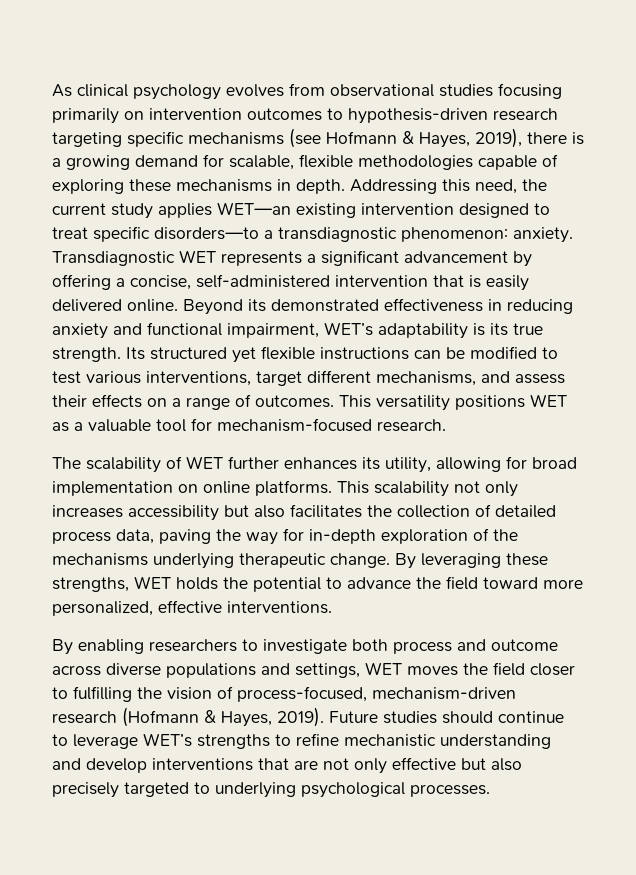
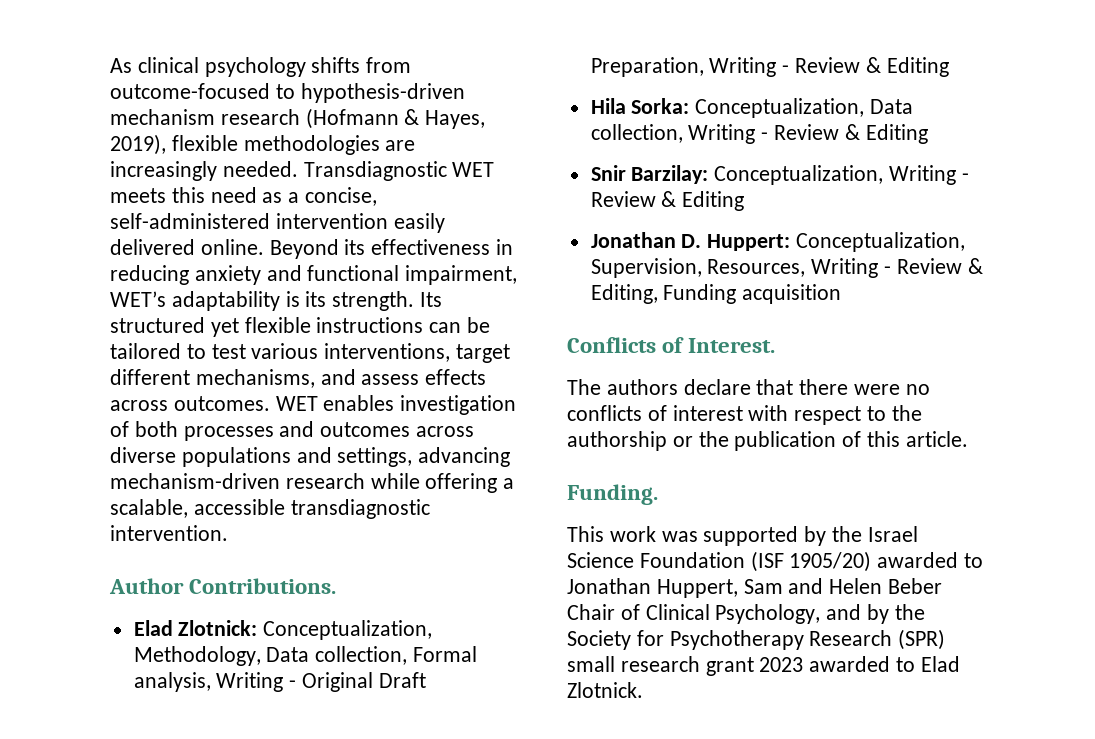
- As clinical psychology evolves from observational studies focusing primarily on intervention outcomes to hypothesis-driven research targeting specific mechanisms (see Hofmann & Hayes, 2019), there is a growing demand for scalable, flexible methodologies capable of exploring these mechanisms in depth. Addressing this need, the current study applies WET—an existing intervention designed to treat specific disorders—to a transdiagnostic phenomenon: anxiety. Transdiagnostic WET represents a significant advancement by offering a concise, self-administered intervention that is easily delivered online.
+ As clinical psychology shifts from outcome-focused to hypothesis-driven mechanism research (Hofmann & Hayes, 2019), flexible methodologies are increasingly needed. Transdiagnostic WET meets this need as a concise, self-administered intervention easily delivered online.
- Beyond its demonstrated effectiveness in reducing anxiety and functional impairment, WET’s adaptability is its true strength.
+ Beyond its effectiveness in reducing anxiety and functional impairment, WET’s adaptability is its strength.
- Its structured yet flexible instructions can be modified to test various interventions, target different mechanisms, and assess their effects on a range of outcomes. This versatility positions WET as a valuable tool for mechanism-focused research.
- The scalability of WET further enhances its utility, allowing for broad implementation on online platforms. This scalability not only increases accessibility but also facilitates the collection of detailed process data, paving the way for in-depth exploration of the mechanisms underlying therapeutic change. By leveraging these strengths, WET holds the potential to advance the field toward more personalized, effective interventions.
- By enabling researchers to investigate both process and outcome across diverse populations and settings, WET moves the field closer to fulfilling the vision of process-focused, mechanism-driven research (Hofmann & Hayes, 2019). Future studies should continue to leverage WET’s strengths to refine mechanistic understanding and develop interventions that are not only effective but also precisely targeted to underlying psychological processes.
+ Its structured yet flexible instructions can be tailored to test various interventions, target different mechanisms, and assess effects across outcomes. WET enables investigation of both processes and outcomes across diverse populations and settings, advancing mechanism-driven research while offering a scalable, accessible transdiagnostic intervention.
+ Author Contributions.
+ Elad Zlotnick: Conceptualization, Methodology, Data collection, Formal analysis, Writing - Original Draft Preparation, Writing - Review & Editing
+ Hila Sorka: Conceptualization, Data collection, Writing - Review & Editing
+ Snir Barzilay: Conceptualization, Writing - Review & Editing
+ Jonathan D. Huppert: Conceptualization, Supervision, Resources, Writing - Review & Editing, Funding acquisition
+ Conflicts of Interest.
+ The authors declare that there were no conflicts of interest with respect to the authorship or the publication of this article.
+ Funding.
+ This work was supported by the Israel Science Foundation (ISF 1905/20) awarded to Jonathan Huppert, Sam and Helen Beber Chair of Clinical Psychology, and by the Society for Psychotherapy Research (SPR) small research grant 2023 awarded to Elad Zlotnick.

